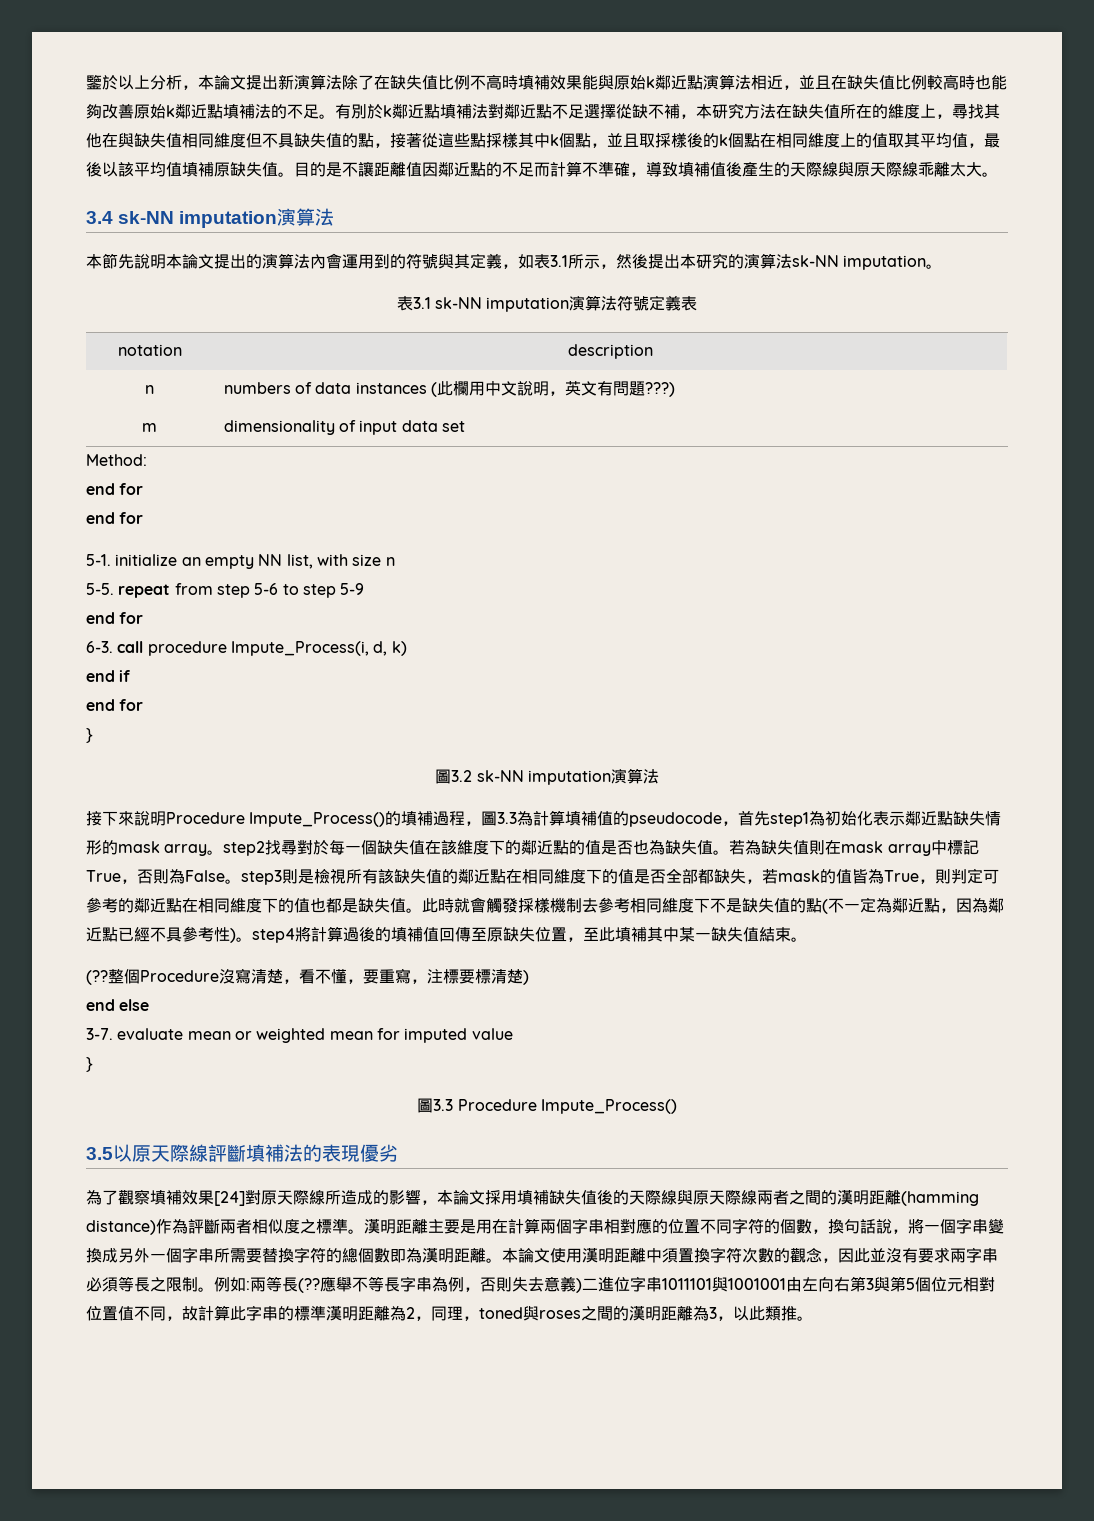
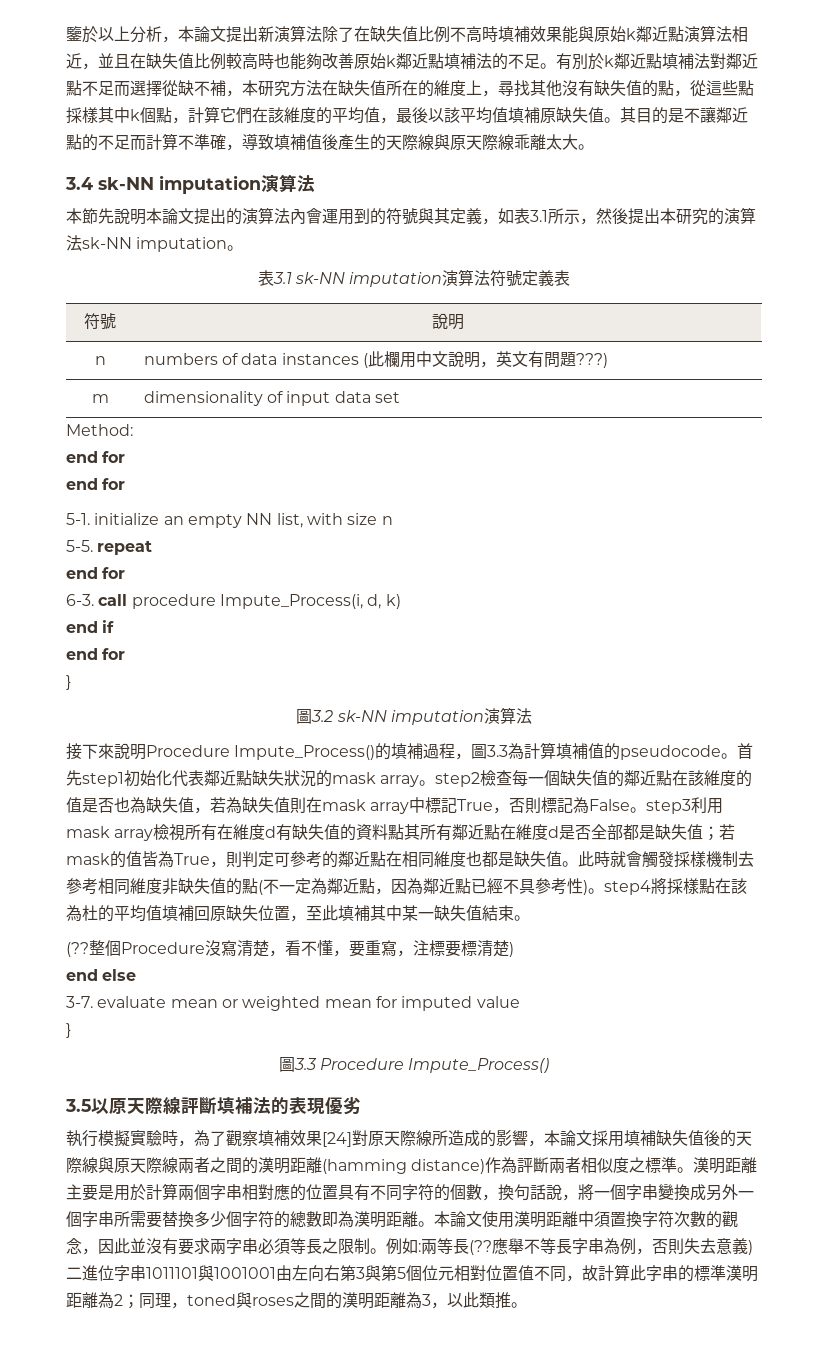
- 有別於k鄰近點填補法對鄰近點不足選擇從缺不補，本研究方法在缺失值所在的維度上，尋找其他在與缺失值相同維度但不具缺失值的點，接著從這些點採樣其中k個點，並且取採樣後的k個點在相同維度上的值取其平均值，最後以該平均值填補原缺失值。
+ 有別於k鄰近點填補法對鄰近點不足而選擇從缺不補，本研究方法在缺失值所在的維度上，尋找其他沒有缺失值的點，從這些點採樣其中k個點，計算它們在該維度的平均值，最後以該平均值填補原缺失值。
- 目的是不讓距離值因鄰近點的不足而計算不準確，導致填補值後產生的天際線與原天際線乖離太大。
+ 其目的是不讓鄰近點的不足而計算不準確，導致填補值後產生的天際線與原天際線乖離太大。
- notation | description
+ 符號 | 說明
- 5-5. repeat from step 5-6 to step 5-9
+ 5-5. repeat
- 接下來說明Procedure Impute_Process()的填補過程，圖3.3為計算填補值的pseudocode，首先step1為初始化表示鄰近點缺失情形的mask array。step2找尋對於每一個缺失值在該維度下的鄰近點的值是否也為缺失值。若為缺失值則在mask array中標記True，否則為False。step3則是檢視所有該缺失值的鄰近點在相同維度下的值是否全部都缺失，若mask的值皆為True，則判定可參考的鄰近點在相同維度下的值也都是缺失值。
+ 接下來說明Procedure Impute_Process()的填補過程，圖3.3為計算填補值的pseudocode。首先step1初始化代表鄰近點缺失狀況的mask array。step2檢查每一個缺失值的鄰近點在該維度的值是否也為缺失值，若為缺失值則在mask array中標記True，否則標記為False。step3利用mask array檢視所有在維度d有缺失值的資料點其所有鄰近點在維度d是否全部都是缺失值；若mask的值皆為True，則判定可參考的鄰近點在相同維度也都是缺失值。
- 此時就會觸發採樣機制去參考相同維度下不是缺失值的點(不一定為鄰近點，因為鄰近點已經不具參考性)。step4將計算過後的填補值回傳至原缺失位置，至此填補其中某一缺失值結束。
+ 此時就會觸發採樣機制去參考相同維度非缺失值的點(不一定為鄰近點，因為鄰近點已經不具參考性)。step4將採樣點在該為杜的平均值填補回原缺失位置，至此填補其中某一缺失值結束。
- 為了觀察填補效果[24]對原天際線所造成的影響，本論文採用填補缺失值後的天際線與原天際線兩者之間的漢明距離(hamming distance)作為評斷兩者相似度之標準。
+ 執行模擬實驗時，為了觀察填補效果[24]對原天際線所造成的影響，本論文採用填補缺失值後的天際線與原天際線兩者之間的漢明距離(hamming distance)作為評斷兩者相似度之標準。
- 漢明距離主要是用在計算兩個字串相對應的位置不同字符的個數，換句話說，將一個字串變換成另外一個字串所需要替換字符的總個數即為漢明距離。
+ 漢明距離主要是用於計算兩個字串相對應的位置具有不同字符的個數，換句話說，將一個字串變換成另外一個字串所需要替換多少個字符的總數即為漢明距離。
- 應舉不等長字串為例，否則失去意義)二進位字串1011101與1001001由左向右第3與第5個位元相對位置值不同，故計算此字串的標準漢明距離為2，同理，toned與roses之間的漢明距離為3，以此類推。
+ 應舉不等長字串為例，否則失去意義)二進位字串1011101與1001001由左向右第3與第5個位元相對位置值不同，故計算此字串的標準漢明距離為2；同理，toned與roses之間的漢明距離為3，以此類推。

